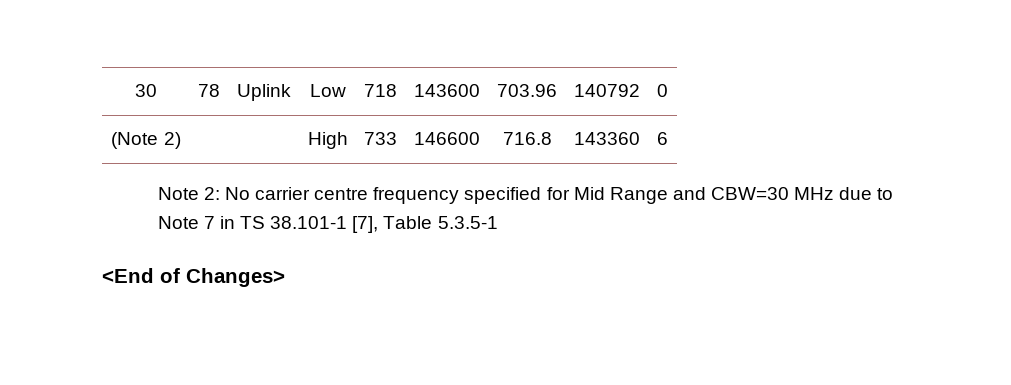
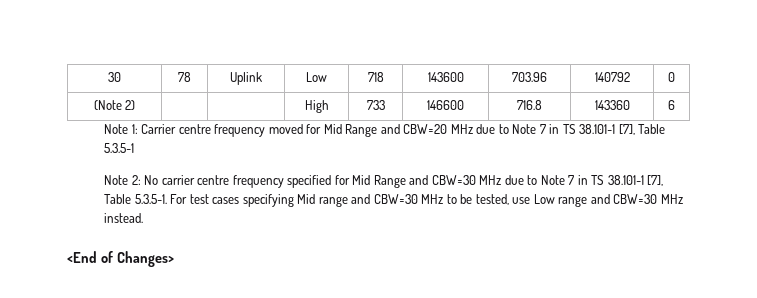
+ Note 1: Carrier centre frequency moved for Mid Range and CBW=20 MHz due to Note 7 in TS 38.101-1 [7], Table 5.3.5-1
- Note 2: No carrier centre frequency specified for Mid Range and CBW=30 MHz due to Note 7 in TS 38.101-1 [7], Table 5.3.5-1
+ Note 2: No carrier centre frequency specified for Mid Range and CBW=30 MHz due to Note 7 in TS 38.101-1 [7], Table 5.3.5-1. For test cases specifying Mid range and CBW=30 MHz to be tested, use Low range and CBW=30 MHz instead.

